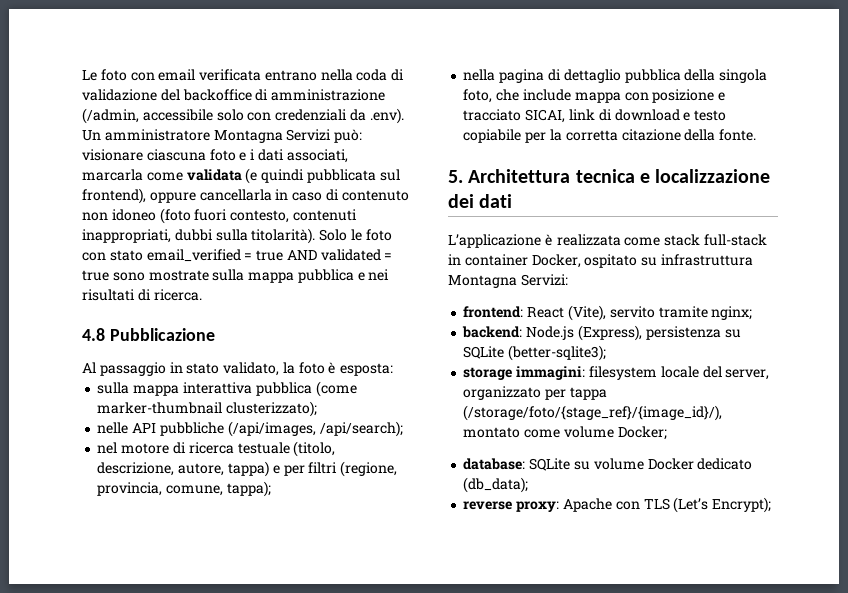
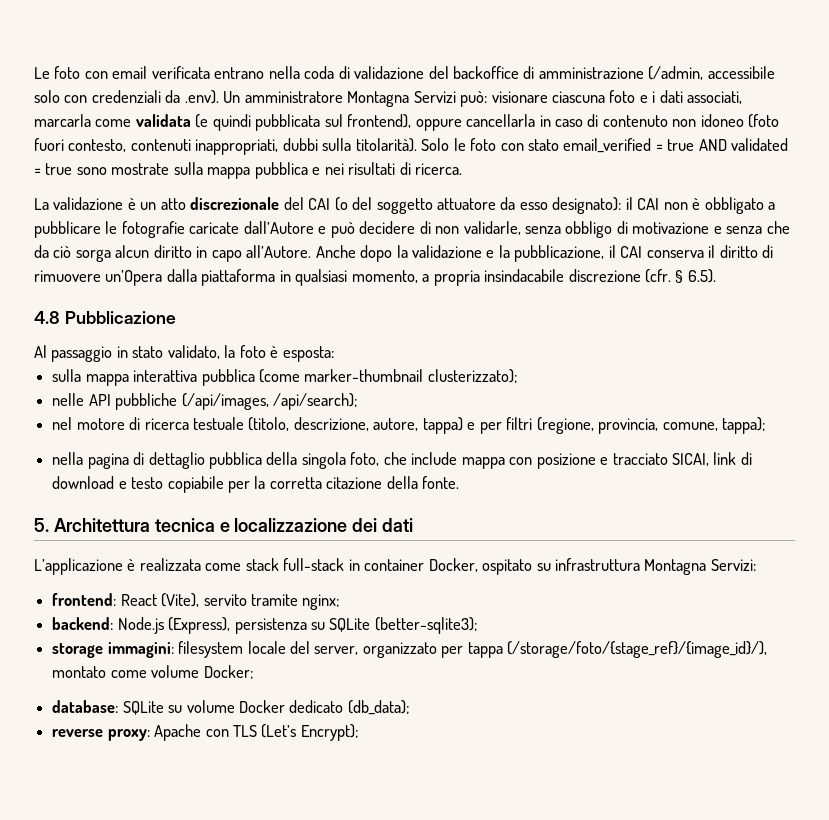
+ La validazione è un atto discrezionale del CAI (o del soggetto attuatore da esso designato): il CAI non è obbligato a pubblicare le fotografie caricate dall’Autore e può decidere di non validarle, senza obbligo di motivazione e senza che da ciò sorga alcun diritto in capo all’Autore. Anche dopo la validazione e la pubblicazione, il CAI conserva il diritto di rimuovere un’Opera dalla piattaforma in qualsiasi momento, a propria insindacabile discrezione (cfr. § 6.5).

